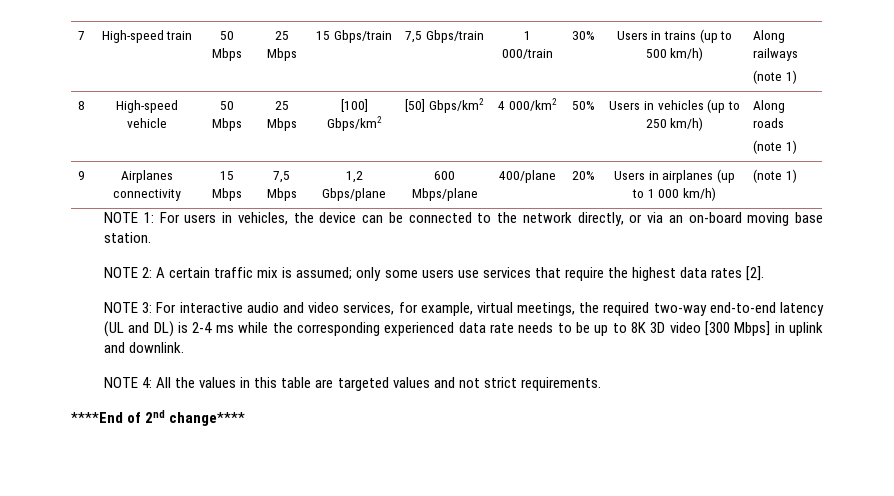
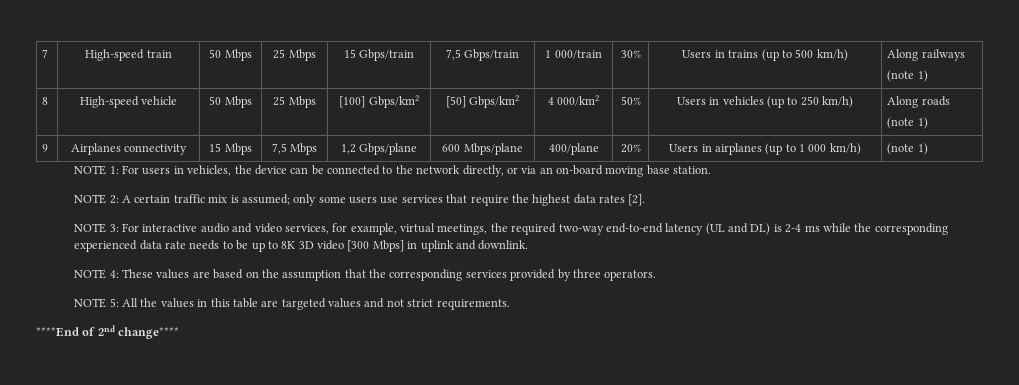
- NOTE 4: All the values in this table are targeted values and not strict requirements.
+ NOTE 4: These values are based on the assumption that the corresponding services provided by three operators.
+ NOTE 5: All the values in this table are targeted values and not strict requirements.

